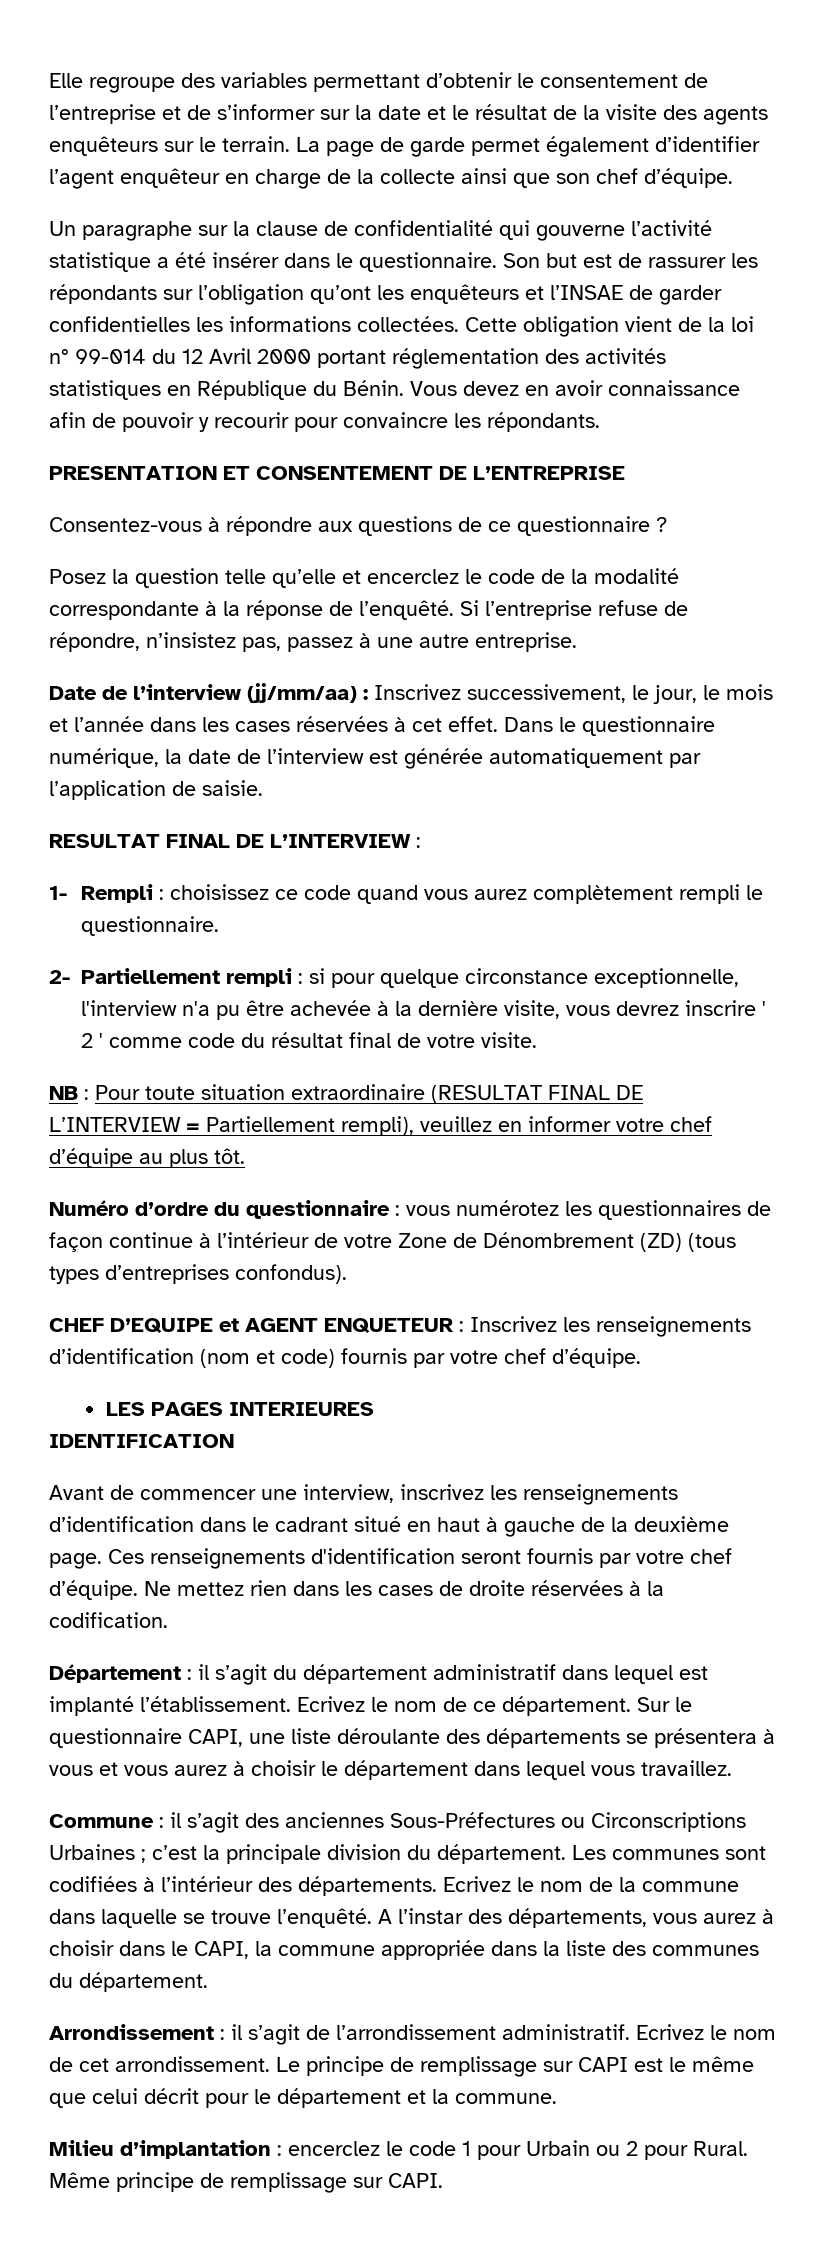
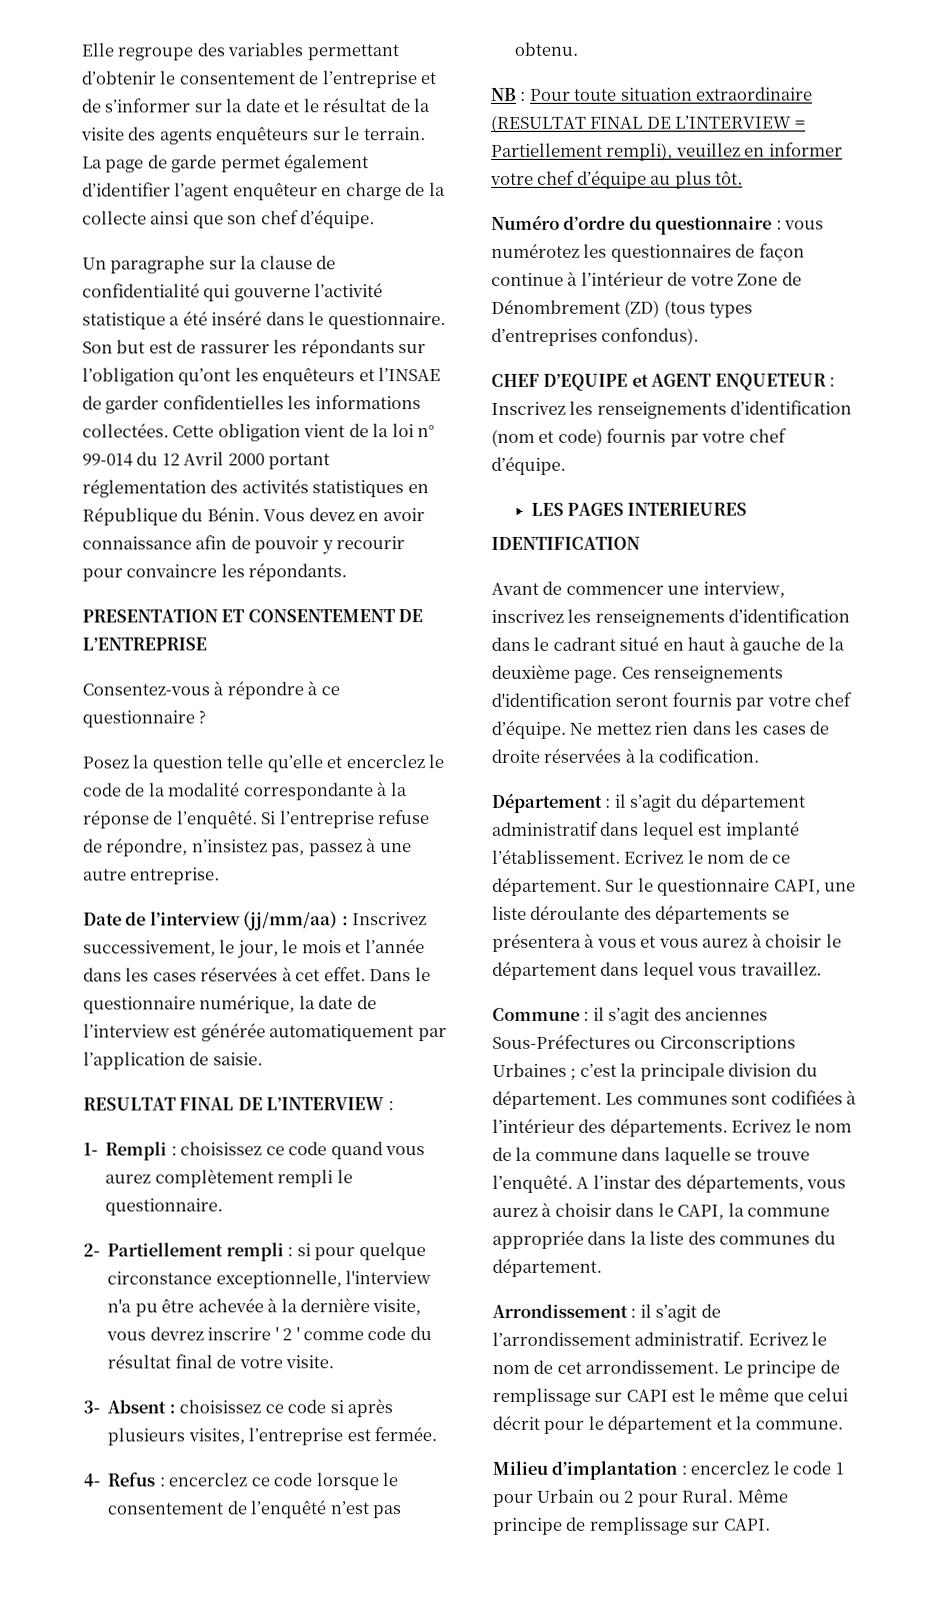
- Un paragraphe sur la clause de confidentialité qui gouverne l’activité statistique a été insérer dans le questionnaire.
+ Un paragraphe sur la clause de confidentialité qui gouverne l’activité statistique a été inséré dans le questionnaire.
- Consentez-vous à répondre aux questions de ce questionnaire ?
+ Consentez-vous à répondre à ce questionnaire ?
+ 3- Absent : choisissez ce code si après plusieurs visites, l’entreprise est fermée.
+ 4- Refus : encerclez ce code lorsque le consentement de l’enquêté n’est pas obtenu.

